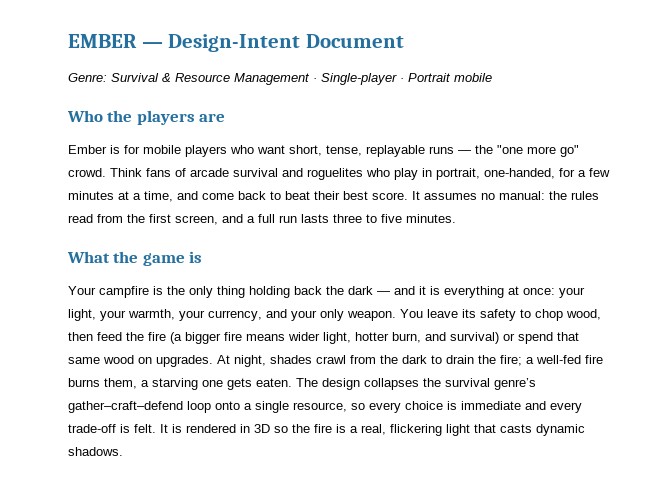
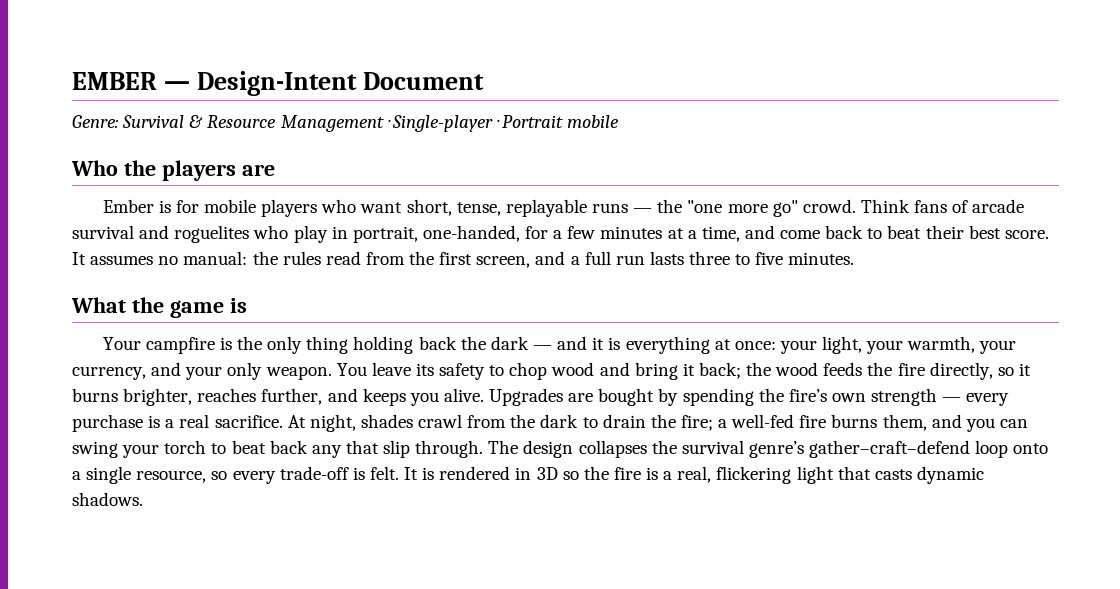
- You leave its safety to chop wood, then feed the fire (a bigger fire means wider light, hotter burn, and survival) or spend that same wood on upgrades.
+ You leave its safety to chop wood and bring it back; the wood feeds the fire directly, so it burns brighter, reaches further, and keeps you alive. Upgrades are bought by spending the fire’s own strength — every purchase is a real sacrifice.
- At night, shades crawl from the dark to drain the fire; a well-fed fire burns them, a starving one gets eaten.
+ At night, shades crawl from the dark to drain the fire; a well-fed fire burns them, and you can swing your torch to beat back any that slip through.
- The design collapses the survival genre’s gather–craft–defend loop onto a single resource, so every choice is immediate and every trade-off is felt.
+ The design collapses the survival genre’s gather–craft–defend loop onto a single resource, so every trade-off is felt.

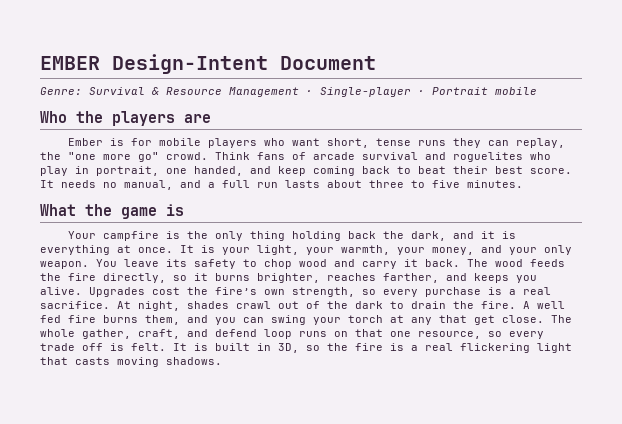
- EMBER — Design-Intent Document
+ EMBER Design-Intent Document
- Ember is for mobile players who want short, tense, replayable runs — the "one more go" crowd.
+ Ember is for mobile players who want short, tense runs they can replay, the "one more go" crowd.
- Think fans of arcade survival and roguelites who play in portrait, one-handed, for a few minutes at a time, and come back to beat their best score.
+ Think fans of arcade survival and roguelites who play in portrait, one handed, and keep coming back to beat their best score.
- It assumes no manual: the rules read from the first screen, and a full run lasts three to five minutes.
+ It needs no manual, and a full run lasts about three to five minutes.
- Your campfire is the only thing holding back the dark — and it is everything at once: your light, your warmth, your currency, and your only weapon.
+ Your campfire is the only thing holding back the dark, and it is everything at once. It is your light, your warmth, your money, and your only weapon.
- You leave its safety to chop wood and bring it back; the wood feeds the fire directly, so it burns brighter, reaches further, and keeps you alive.
+ You leave its safety to chop wood and carry it back. The wood feeds the fire directly, so it burns brighter, reaches farther, and keeps you alive.
- Upgrades are bought by spending the fire’s own strength — every purchase is a real sacrifice.
+ Upgrades cost the fire’s own strength, so every purchase is a real sacrifice.
- At night, shades crawl from the dark to drain the fire; a well-fed fire burns them, and you can swing your torch to beat back any that slip through. The design collapses the survival genre’s gather–craft–defend loop onto a single resource, so every trade-off is felt.
+ At night, shades crawl out of the dark to drain the fire. A well fed fire burns them, and you can swing your torch at any that get close. The whole gather, craft, and defend loop runs on that one resource, so every trade off is felt.
- It is rendered in 3D so the fire is a real, flickering light that casts dynamic shadows.
+ It is built in 3D, so the fire is a real flickering light that casts moving shadows.

